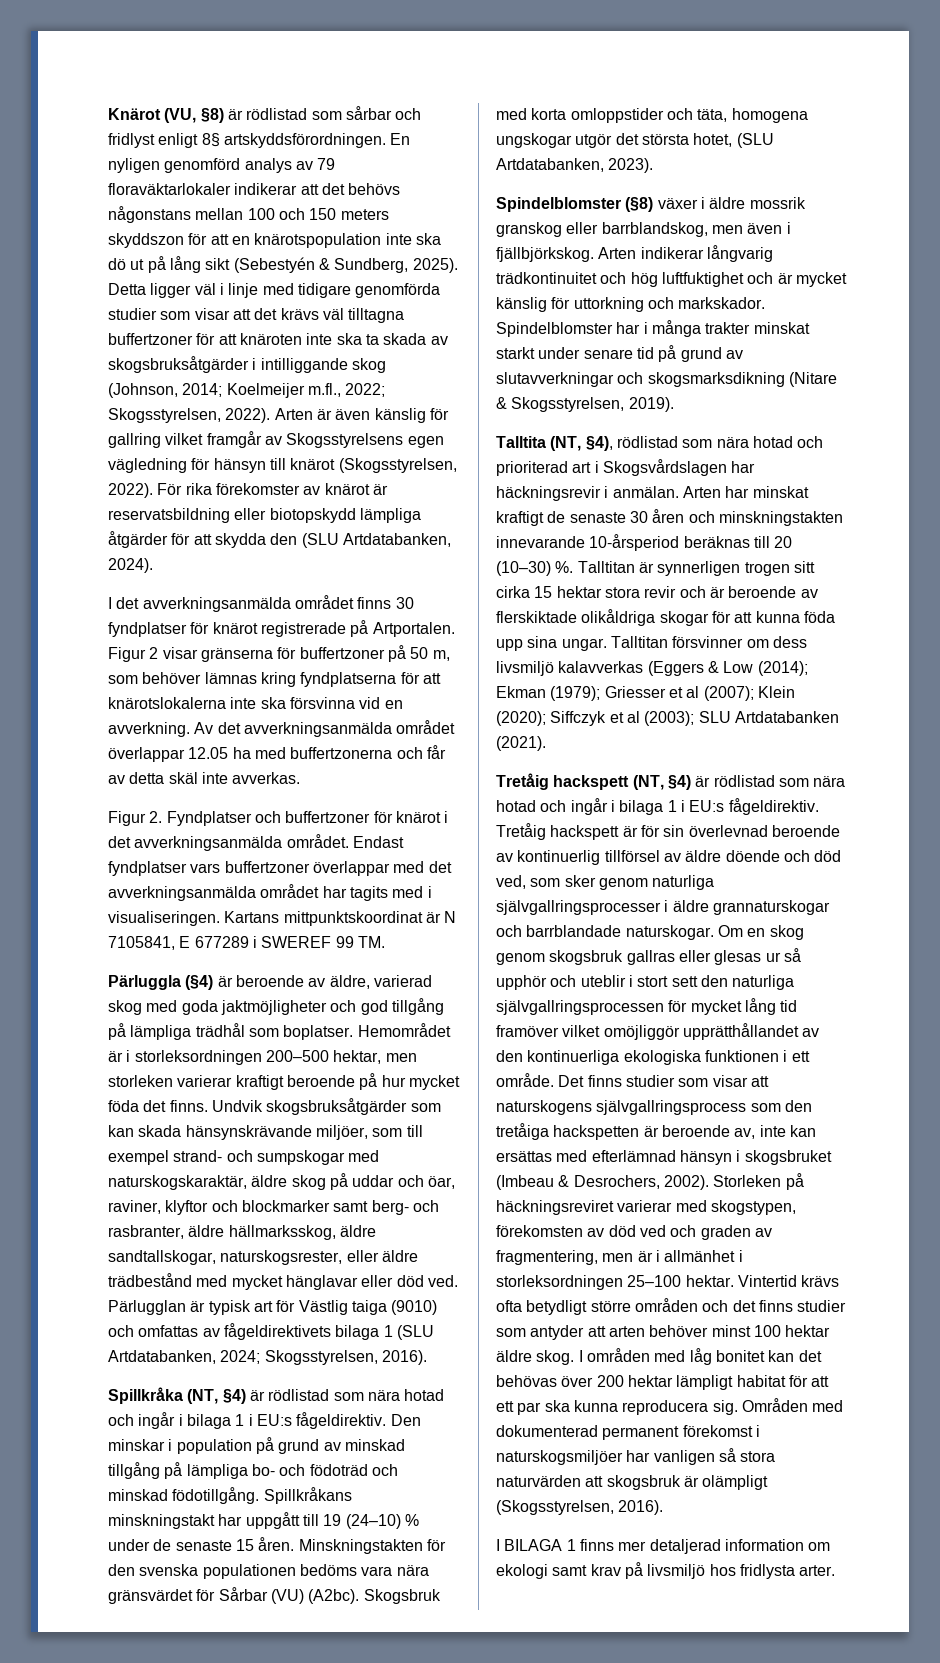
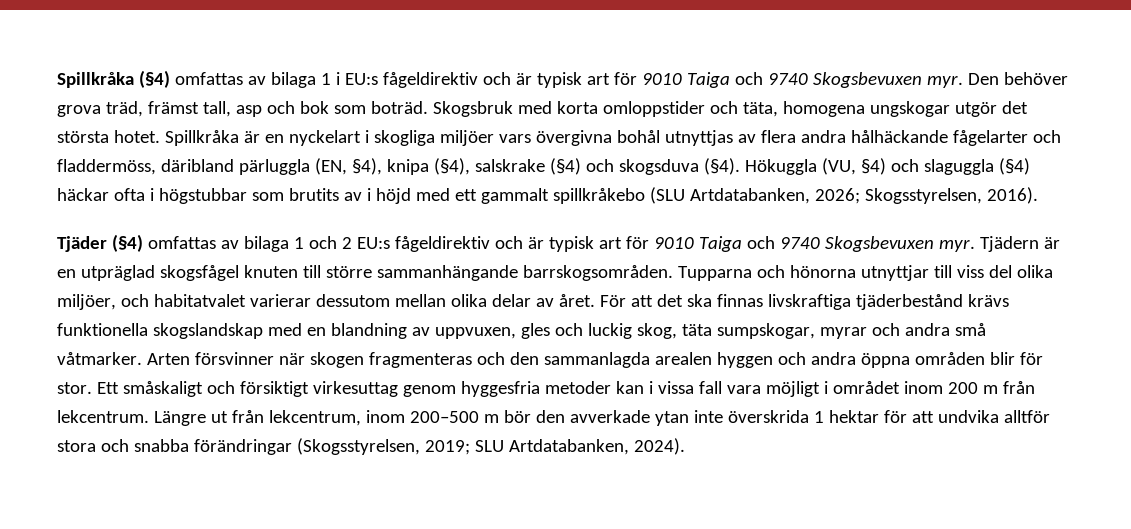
- Knärot (VU, §8) är rödlistad som sårbar och fridlyst enligt 8§ artskyddsförordningen. En nyligen genomförd analys av 79 floraväktarlokaler indikerar att det behövs någonstans mellan 100 och 150 meters skyddszon för att en knärotspopulation inte ska dö ut på lång sikt (Sebestyén & Sundberg, 2025). Detta ligger väl i linje med tidigare genomförda studier som visar att det krävs väl tilltagna buffertzoner för att knäroten inte ska ta skada av skogsbruksåtgärder i intilliggande skog (Johnson, 2014; Koelmeijer m.fl., 2022; Skogsstyrelsen, 2022). Arten är även känslig för gallring vilket framgår av Skogsstyrelsens egen vägledning för hänsyn till knärot (Skogsstyrelsen, 2022). För rika förekomster av knärot är reservatsbildning eller biotopskydd lämpliga åtgärder för att skydda den (SLU Artdatabanken, 2024).
- I det avverkningsanmälda området finns 30 fyndplatser för knärot registrerade på Artportalen. Figur 2 visar gränserna för buffertzoner på 50 m, som behöver lämnas kring fyndplatserna för att knärotslokalerna inte ska försvinna vid en avverkning. Av det avverkningsanmälda området överlappar 12.05 ha med buffertzonerna och får av detta skäl inte avverkas.
- Figur 2. Fyndplatser och buffertzoner för knärot i det avverkningsanmälda området. Endast fyndplatser vars buffertzoner överlappar med det avverkningsanmälda området har tagits med i visualiseringen. Kartans mittpunktskoordinat är N 7105841, E 677289 i SWEREF 99 TM.
- Pärluggla (§4) är beroende av äldre, varierad skog med goda jaktmöjligheter och god tillgång på lämpliga trädhål som boplatser. Hemområdet är i storleksordningen 200–500 hektar, men storleken varierar kraftigt beroende på hur mycket föda det finns. Undvik skogsbruksåtgärder som kan skada hänsynskrävande miljöer, som till exempel strand- och sumpskogar med naturskogskaraktär, äldre skog på uddar och öar, raviner, klyftor och blockmarker samt berg- och rasbranter, äldre hällmarksskog, äldre sandtallskogar, naturskogsrester, eller äldre trädbestånd med mycket hänglavar eller död ved. Pärlugglan är typisk art för Västlig taiga (9010) och omfattas av fågeldirektivets bilaga 1 (SLU Artdatabanken, 2024; Skogsstyrelsen, 2016).
- Spillkråka (NT, §4) är rödlistad som nära hotad och ingår i bilaga 1 i EU:s fågeldirektiv. Den minskar i population på grund av minskad tillgång på lämpliga bo- och födoträd och minskad födotillgång. Spillkråkans minskningstakt har uppgått till 19 (24–10) % under de senaste 15 åren. Minskningstakten för den svenska populationen bedöms vara nära gränsvärdet för Sårbar (VU) (A2bc).
+ Spillkråka (§4) omfattas av bilaga 1 i EU:s fågeldirektiv och är typisk art för 9010 Taiga och 9740 Skogsbevuxen myr. Den behöver grova träd, främst tall, asp och bok som boträd.
- Skogsbruk med korta omloppstider och täta, homogena ungskogar utgör det största hotet, (SLU Artdatabanken, 2023).
- Spindelblomster (§8) växer i äldre mossrik granskog eller barrblandskog, men även i fjällbjörkskog. Arten indikerar långvarig trädkontinuitet och hög luftfuktighet och är mycket känslig för uttorkning och markskador. Spindelblomster har i många trakter minskat starkt under senare tid på grund av slutavverkningar och skogsmarksdikning (Nitare & Skogsstyrelsen, 2019).
- Talltita (NT, §4), rödlistad som nära hotad och prioriterad art i Skogsvårdslagen har häckningsrevir i anmälan. Arten har minskat kraftigt de senaste 30 åren och minskningstakten innevarande 10-årsperiod beräknas till 20 (10–30) %. Talltitan är synnerligen trogen sitt cirka 15 hektar stora revir och är beroende av flerskiktade olikåldriga skogar för att kunna föda upp sina ungar. Talltitan försvinner om dess livsmiljö kalavverkas (Eggers & Low (2014); Ekman (1979); Griesser et al (2007); Klein (2020); Siffczyk et al (2003); SLU Artdatabanken (2021).
- Tretåig hackspett (NT, §4) är rödlistad som nära hotad och ingår i bilaga 1 i EU:s fågeldirektiv. Tretåig hackspett är för sin överlevnad beroende av kontinuerlig tillförsel av äldre döende och död ved, som sker genom naturliga självgallringsprocesser i äldre grannaturskogar och barrblandade naturskogar. Om en skog genom skogsbruk gallras eller glesas ur så upphör och uteblir i stort sett den naturliga självgallringsprocessen för mycket lång tid framöver vilket omöjliggör upprätthållandet av den kontinuerliga ekologiska funktionen i ett område. Det finns studier som visar att naturskogens självgallringsprocess som den tretåiga hackspetten är beroende av, inte kan ersättas med efterlämnad hänsyn i skogsbruket (Imbeau & Desrochers, 2002). Storleken på häckningsreviret varierar med skogstypen, förekomsten av död ved och graden av fragmentering, men är i allmänhet i storleksordningen 25–100 hektar. Vintertid krävs ofta betydligt större områden och det finns studier som antyder att arten behöver minst 100 hektar äldre skog. I områden med låg bonitet kan det behövas över 200 hektar lämpligt habitat för att ett par ska kunna reproducera sig. Områden med dokumenterad permanent förekomst i naturskogsmiljöer har vanligen så stora naturvärden att skogsbruk är olämpligt (Skogsstyrelsen, 2016).
- I BILAGA 1 finns mer detaljerad information om ekologi samt krav på livsmiljö hos fridlysta arter.
+ Skogsbruk med korta omloppstider och täta, homogena ungskogar utgör det största hotet. Spillkråka är en nyckelart i skogliga miljöer vars övergivna bohål utnyttjas av flera andra hålhäckande fågelarter och fladdermöss, däribland pärluggla (EN, §4), knipa (§4), salskrake (§4) och skogsduva (§4). Hökuggla (VU, §4) och slaguggla (§4) häckar ofta i högstubbar som brutits av i höjd med ett gammalt spillkråkebo (SLU Artdatabanken, 2026; Skogsstyrelsen, 2016).
+ Tjäder (§4) omfattas av bilaga 1 och 2 EU:s fågeldirektiv och är typisk art för 9010 Taiga och 9740 Skogsbevuxen myr. Tjädern är en utpräglad skogsfågel knuten till större sammanhängande barrskogsområden. Tupparna och hönorna utnyttjar till viss del olika miljöer, och habitatvalet varierar dessutom mellan olika delar av året. För att det ska finnas livskraftiga tjäderbestånd krävs funktionella skogslandskap med en blandning av uppvuxen, gles och luckig skog, täta sumpskogar, myrar och andra små våtmarker. Arten försvinner när skogen fragmenteras och den sammanlagda arealen hyggen och andra öppna områden blir för stor. Ett småskaligt och försiktigt virkesuttag genom hyggesfria metoder kan i vissa fall vara möjligt i området inom 200 m från lekcentrum. Längre ut från lekcentrum, inom 200–500 m bör den avverkade ytan inte överskrida 1 hektar för att undvika alltför stora och snabba förändringar (Skogsstyrelsen, 2019; SLU Artdatabanken, 2024).

